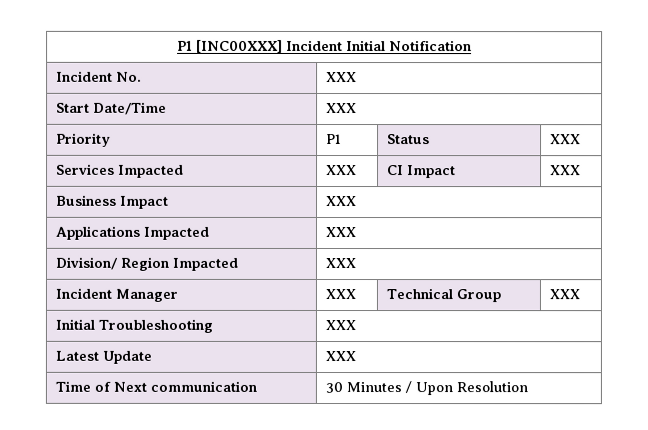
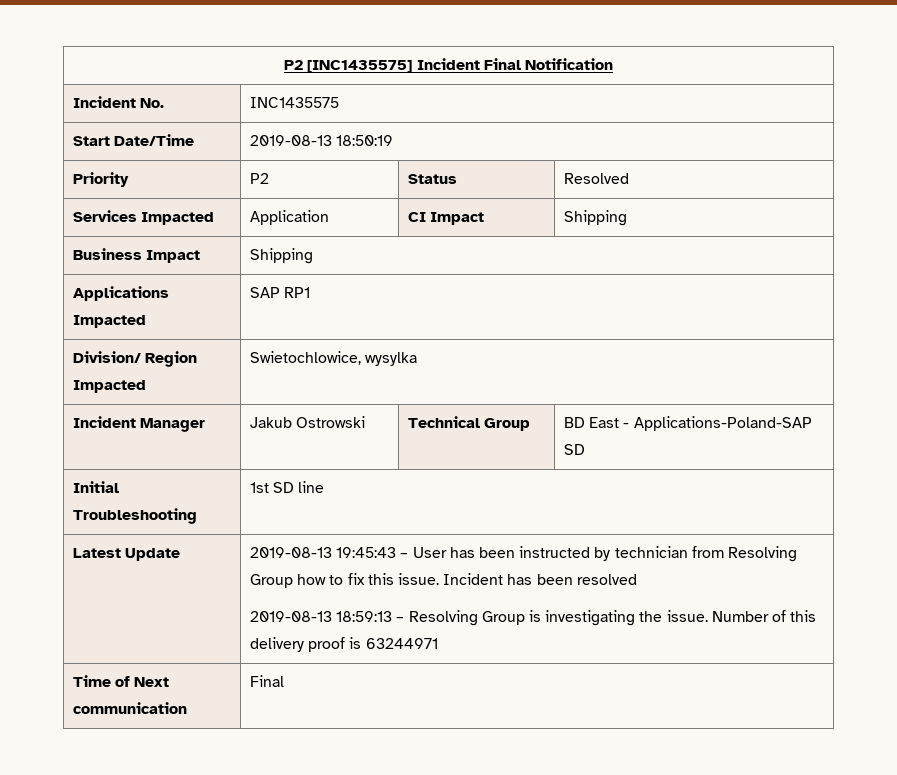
- P1 [INC00XXX] Incident Initial Notification
+ P2 [INC1435575] Incident Final Notification
- Incident No. | XXX
+ Incident No. | INC1435575
- Start Date/Time | XXX
+ Start Date/Time | 2019-08-13 18:50:19
- Priority | P1 | Status | XXX
+ Priority | P2 | Status | Resolved
- Services Impacted | XXX | CI Impact | XXX
+ Services Impacted | Application | CI Impact | Shipping
- Business Impact | XXX
+ Business Impact | Shipping
- Applications Impacted | XXX
+ Applications Impacted | SAP RP1
- Division/ Region Impacted | XXX
+ Division/ Region Impacted | Swietochlowice, wysylka
- Incident Manager | XXX | Technical Group | XXX
+ Incident Manager | Jakub Ostrowski | Technical Group | BD East - Applications-Poland-SAP SD
- Initial Troubleshooting | XXX
+ Initial Troubleshooting | 1st SD line
- Latest Update | XXX
+ Latest Update | 2019-08-13 19:45:43 – User has been instructed by technician from Resolving Group how to fix this issue. Incident has been resolved
+ 2019-08-13 18:59:13 – Resolving Group is investigating the issue. Number of this delivery proof is 63244971
- Time of Next communication | 30 Minutes / Upon Resolution
+ Time of Next communication | Final

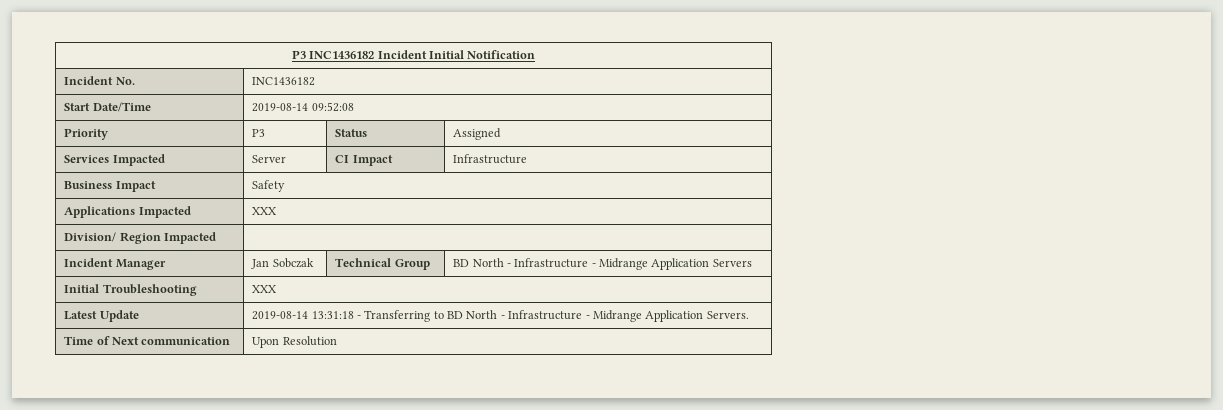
- P2 [INC1435575] Incident Final Notification
+ P3 INC1436182 Incident Initial Notification
- Incident No. | INC1435575
+ Incident No. | INC1436182
- Start Date/Time | 2019-08-13 18:50:19
+ Start Date/Time | 2019-08-14 09:52:08
- Priority | P2 | Status | Resolved
+ Priority | P3 | Status | Assigned
- Services Impacted | Application | CI Impact | Shipping
+ Services Impacted | Server | CI Impact | Infrastructure
- Business Impact | Shipping
+ Business Impact | Safety
- Applications Impacted | SAP RP1
+ Applications Impacted | XXX
- Division/ Region Impacted | Swietochlowice, wysylka
+ Division/ Region Impacted |
- Incident Manager | Jakub Ostrowski | Technical Group | BD East - Applications-Poland-SAP SD
+ Incident Manager | Jan Sobczak | Technical Group | BD North - Infrastructure - Midrange Application Servers
- Initial Troubleshooting | 1st SD line
+ Initial Troubleshooting | XXX
- Latest Update | 2019-08-13 19:45:43 – User has been instructed by technician from Resolving Group how to fix this issue. Incident has been resolved
- 2019-08-13 18:59:13 – Resolving Group is investigating the issue. Number of this delivery proof is 63244971
+ Latest Update | 2019-08-14 13:31:18 - Transferring to BD North - Infrastructure - Midrange Application Servers.
- Time of Next communication | Final
+ Time of Next communication | Upon Resolution

